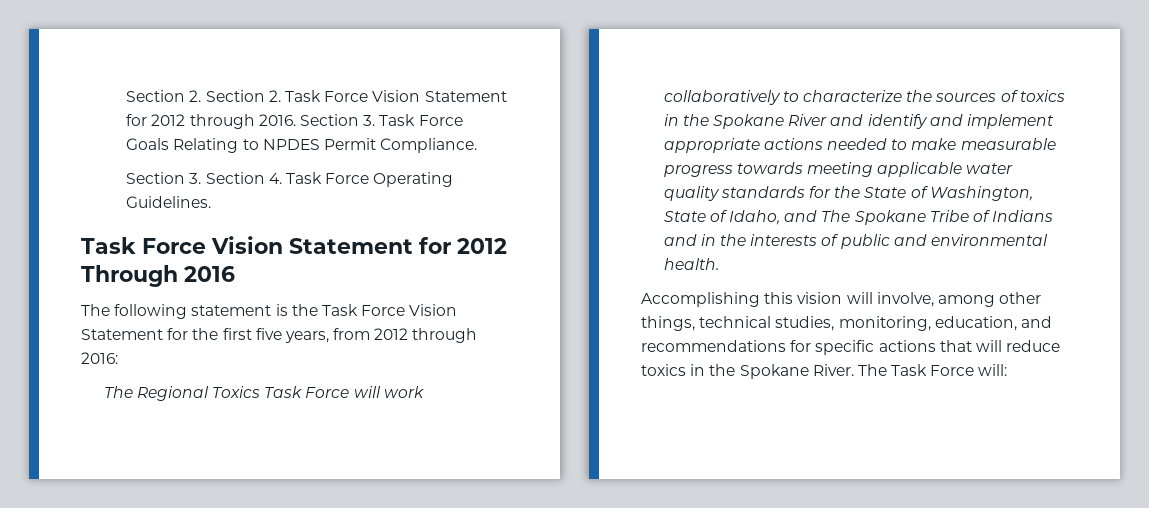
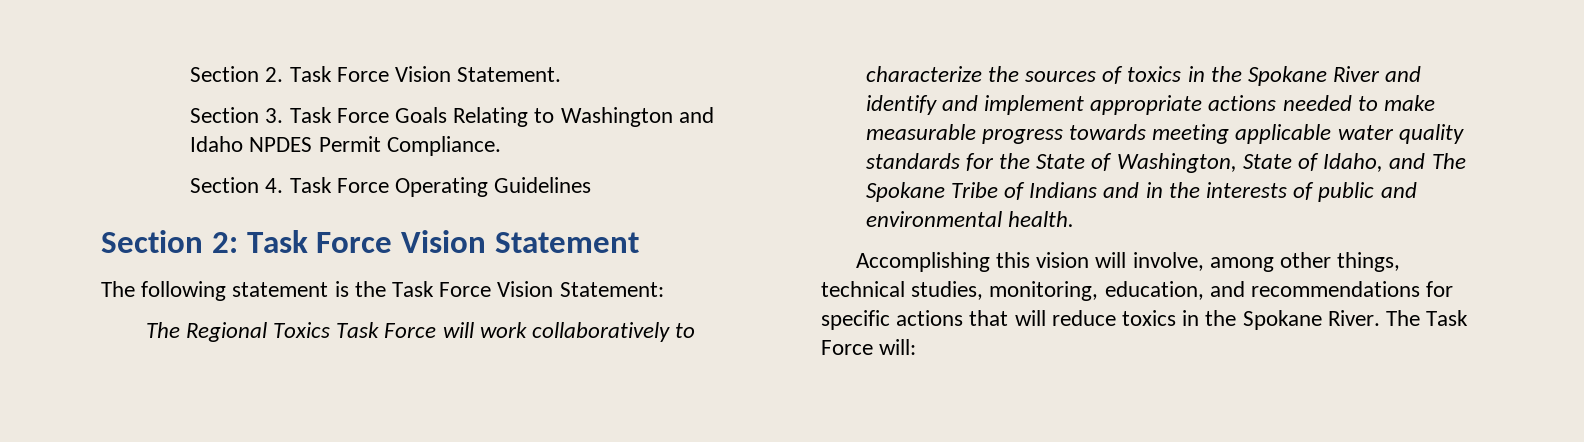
- Section 2. Section 2. Task Force Vision Statement for 2012 through 2016. Section 3. Task Force Goals Relating to NPDES Permit Compliance.
+ Section 2. Task Force Vision Statement.
+ Section 3. Task Force Goals Relating to Washington and Idaho NPDES Permit Compliance.
- Section 3. Section 4. Task Force Operating Guidelines.
- Task Force Vision Statement for 2012 Through 2016
+ Section 4. Task Force Operating Guidelines
+ Section 2: Task Force Vision Statement
- The following statement is the Task Force Vision Statement for the first five years, from 2012 through 2016:
+ The following statement is the Task Force Vision Statement:

